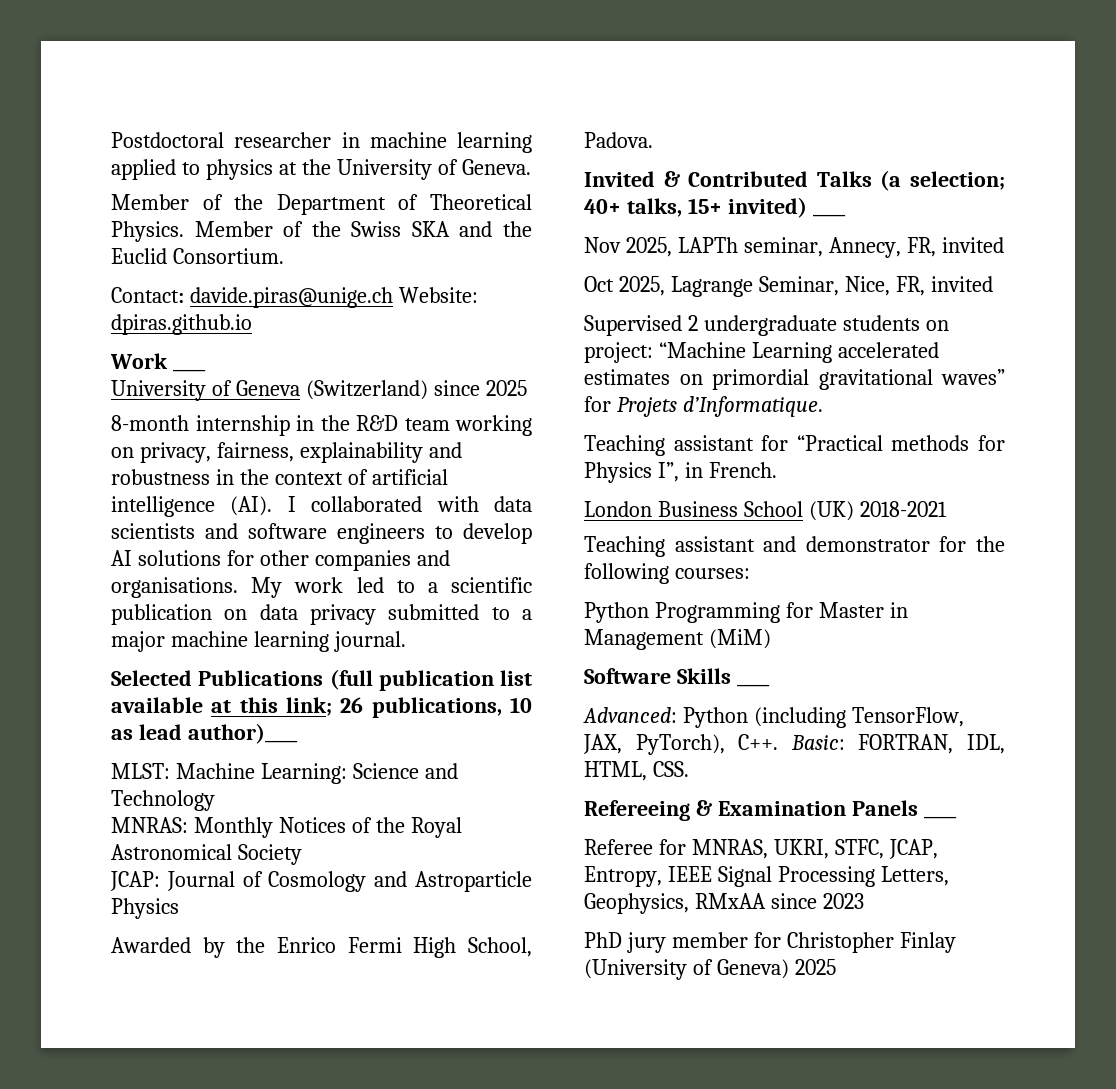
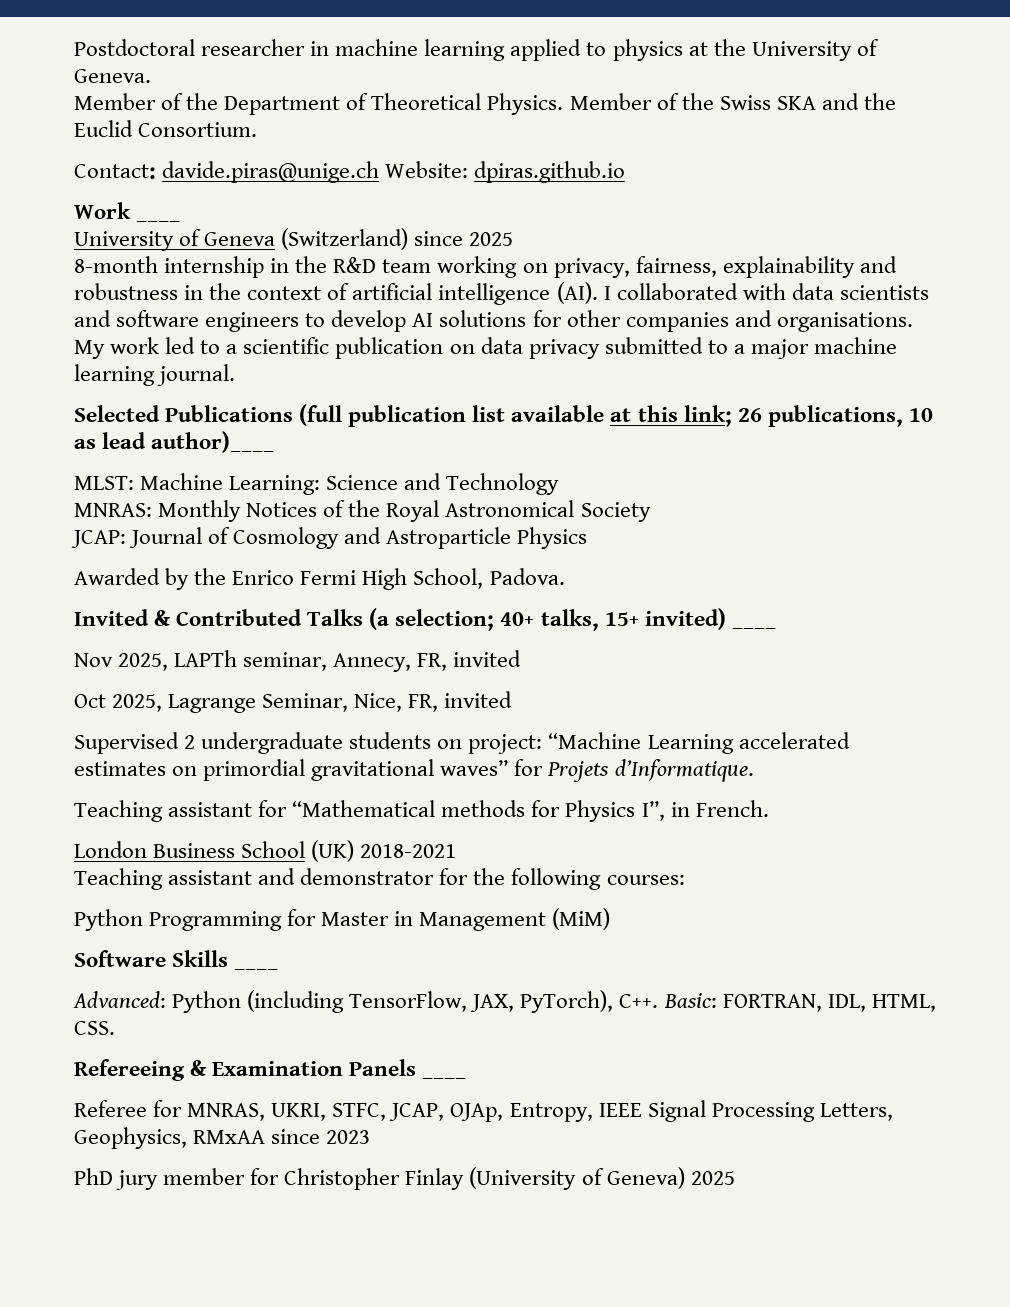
- Teaching assistant for “Practical methods for Physics I”, in French.
+ Teaching assistant for “Mathematical methods for Physics I”, in French.
- Referee for MNRAS, UKRI, STFC, JCAP, Entropy, IEEE Signal Processing Letters, Geophysics, RMxAA since 2023
+ Referee for MNRAS, UKRI, STFC, JCAP, OJAp, Entropy, IEEE Signal Processing Letters, Geophysics, RMxAA since 2023

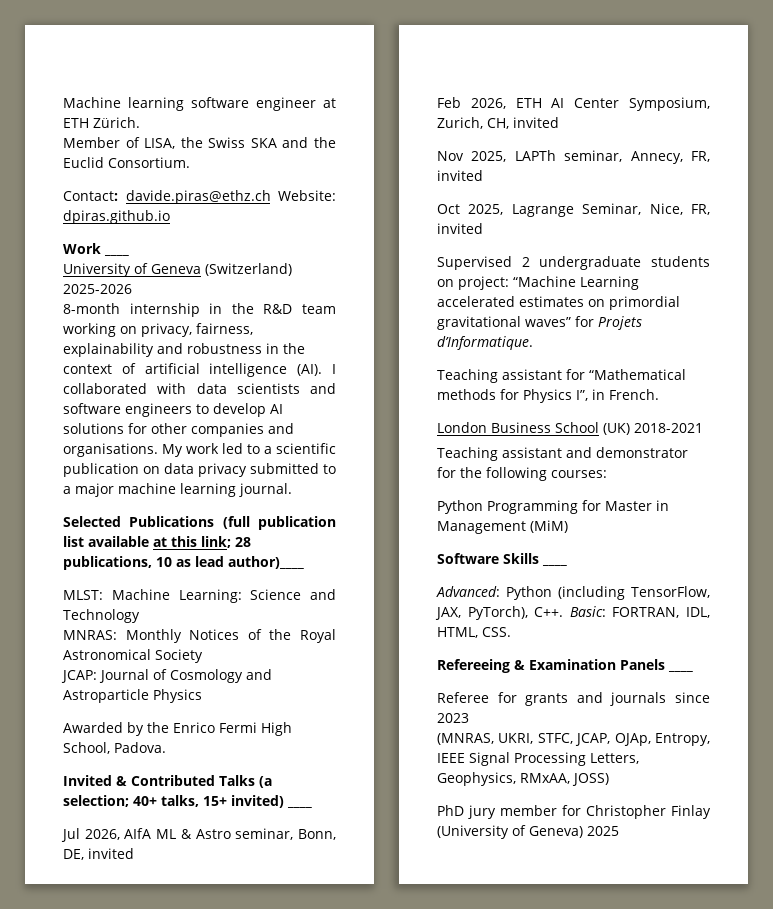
- Postdoctoral researcher in machine learning applied to physics at the University of Geneva.
- Member of the Department of Theoretical Physics. Member of the Swiss SKA and the Euclid Consortium.
+ Machine learning software engineer at ETH Zürich.
+ Member of LISA, the Swiss SKA and the Euclid Consortium.
- Contact: davide.piras@unige.ch Website: dpiras.github.io
+ Contact: davide.piras@ethz.ch Website: dpiras.github.io
- University of Geneva (Switzerland) since 2025
+ University of Geneva (Switzerland) 2025-2026
- Selected Publications (full publication list available at this link; 26 publications, 10 as lead author)____
+ Selected Publications (full publication list available at this link; 28 publications, 10 as lead author)____
+ Jul 2026, AIfA ML & Astro seminar, Bonn, DE, invited
+ Feb 2026, ETH AI Center Symposium, Zurich, CH, invited
- Referee for MNRAS, UKRI, STFC, JCAP, OJAp, Entropy, IEEE Signal Processing Letters, Geophysics, RMxAA since 2023
+ Referee for grants and journals since 2023
+ (MNRAS, UKRI, STFC, JCAP, OJAp, Entropy, IEEE Signal Processing Letters, Geophysics, RMxAA, JOSS)

